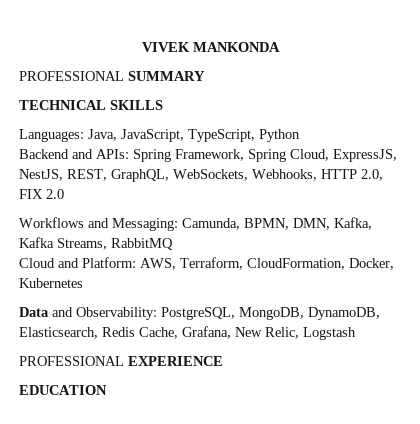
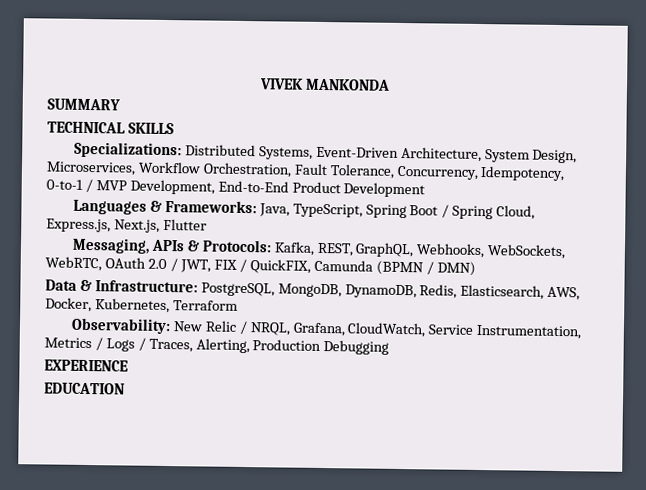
- PROFESSIONAL SUMMARY
+ SUMMARY
- Languages: Java, JavaScript, TypeScript, Python
- Backend and APIs: Spring Framework, Spring Cloud, ExpressJS, NestJS, REST, GraphQL, WebSockets, Webhooks, HTTP 2.0, FIX 2.0
- Workflows and Messaging: Camunda, BPMN, DMN, Kafka, Kafka Streams, RabbitMQ
- Cloud and Platform: AWS, Terraform, CloudFormation, Docker, Kubernetes
+ Specializations: Distributed Systems, Event-Driven Architecture, System Design, Microservices, Workflow Orchestration, Fault Tolerance, Concurrency, Idempotency, 0-to-1 / MVP Development, End-to-End Product Development
+ Languages & Frameworks: Java, TypeScript, Spring Boot / Spring Cloud, Express.js, Next.js, Flutter
+ Messaging, APIs & Protocols: Kafka, REST, GraphQL, Webhooks, WebSockets, WebRTC, OAuth 2.0 / JWT, FIX / QuickFIX, Camunda (BPMN / DMN)
- Data and Observability: PostgreSQL, MongoDB, DynamoDB, Elasticsearch, Redis Cache, Grafana, New Relic, Logstash
- PROFESSIONAL EXPERIENCE
+ Data & Infrastructure: PostgreSQL, MongoDB, DynamoDB, Redis, Elasticsearch, AWS, Docker, Kubernetes, Terraform
+ Observability: New Relic / NRQL, Grafana, CloudWatch, Service Instrumentation, Metrics / Logs / Traces, Alerting, Production Debugging
+ EXPERIENCE

